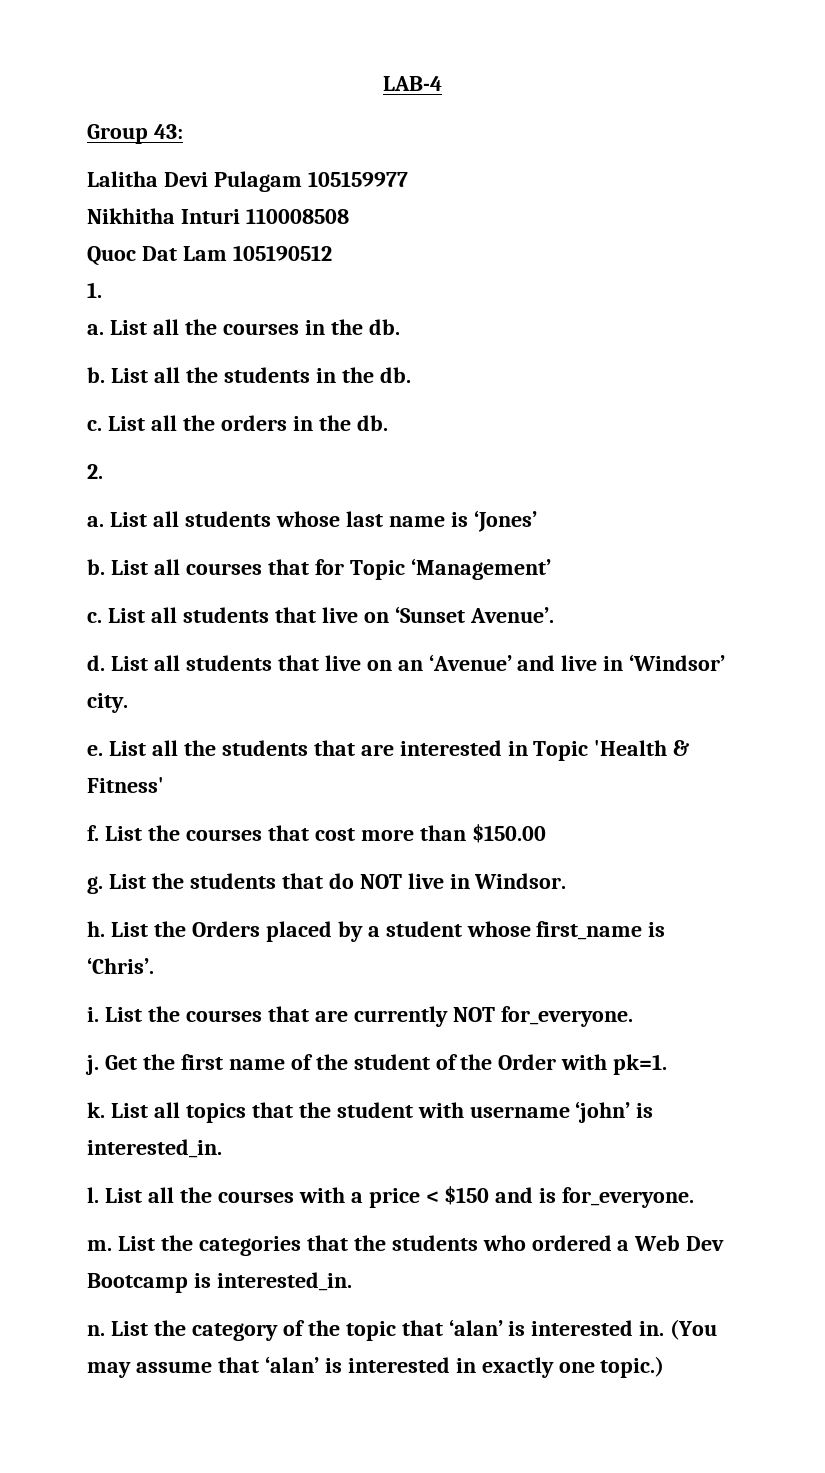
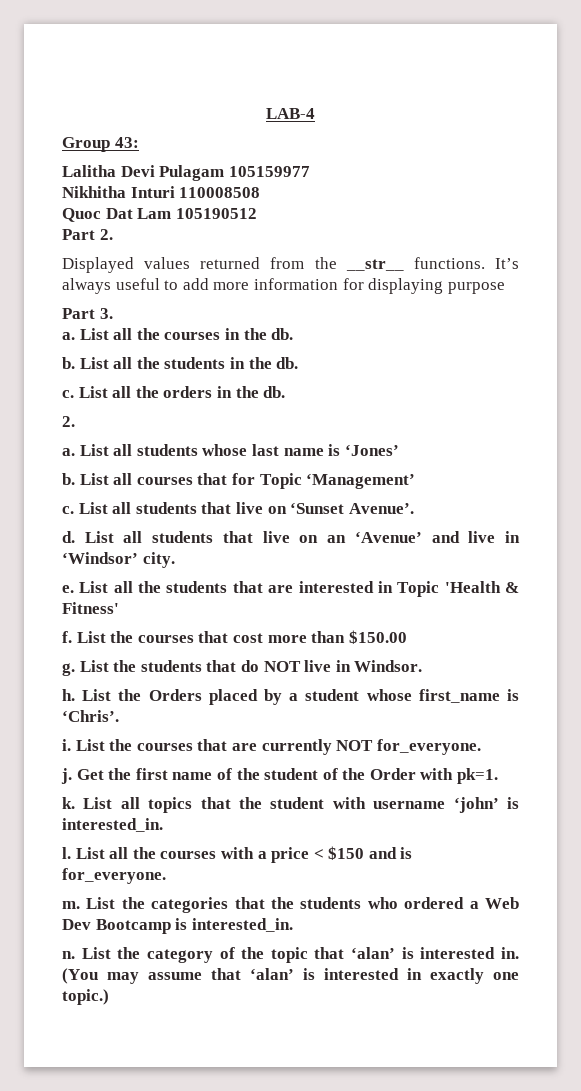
  Quoc Dat Lam 105190512
- 1.
+ Part 2.
+ Displayed values returned from the __str__ functions. It’s always useful to add more information for displaying purpose
+ Part 3.

